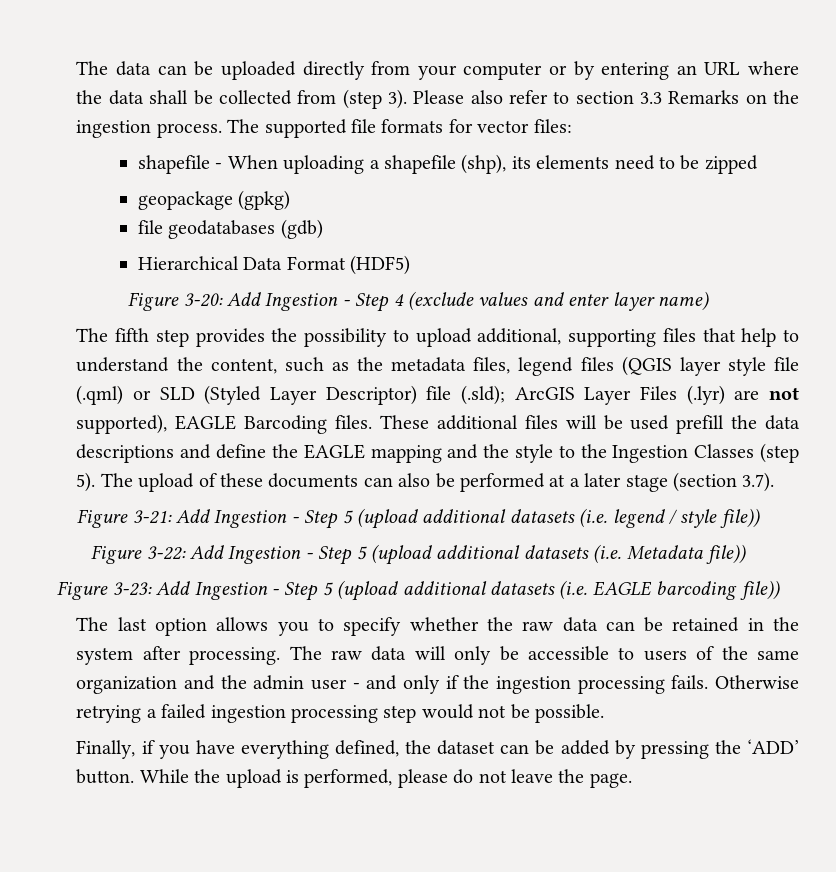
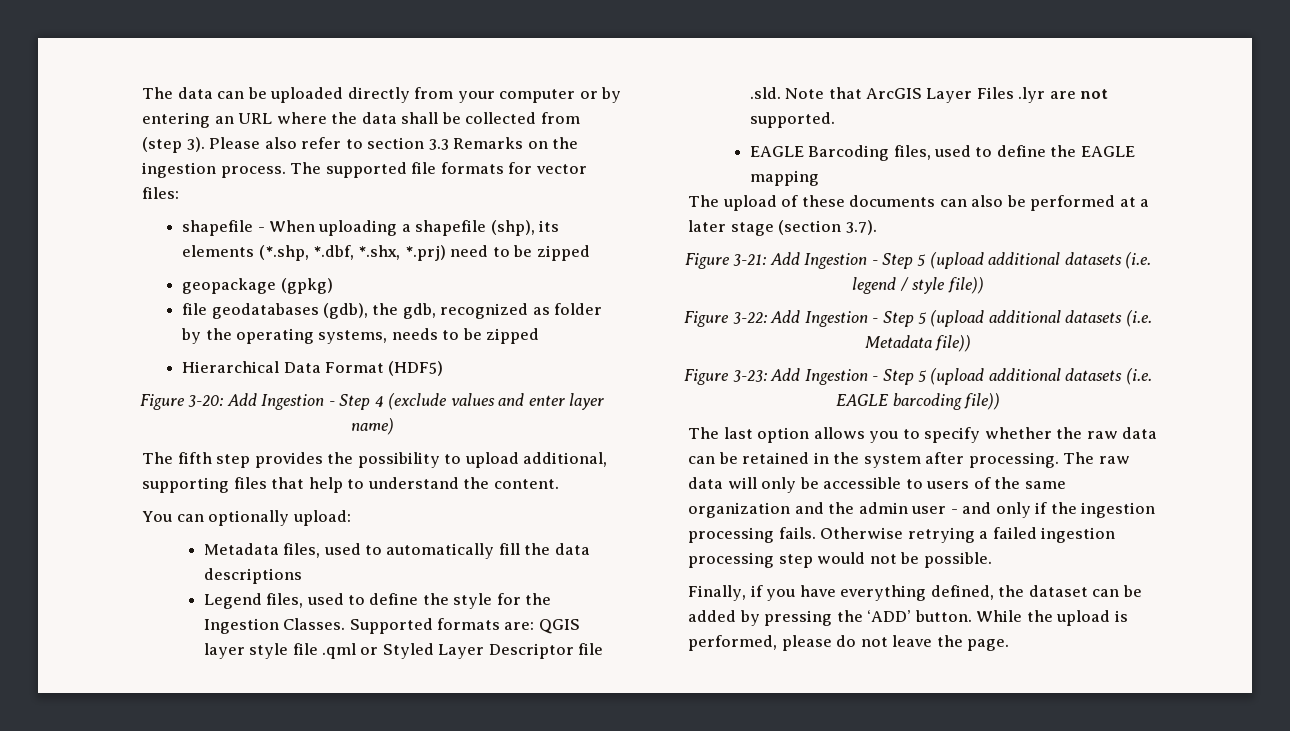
- shapefile - When uploading a shapefile (shp), its elements need to be zipped
+ shapefile - When uploading a shapefile (shp), its elements (*.shp, *.dbf, *.shx, *.prj) need to be zipped
- file geodatabases (gdb)
+ file geodatabases (gdb), the gdb, recognized as folder by the operating systems, needs to be zipped
- The fifth step provides the possibility to upload additional, supporting files that help to understand the content, such as the metadata files, legend files (QGIS layer style file (.qml) or SLD (Styled Layer Descriptor) file (.sld); ArcGIS Layer Files (.lyr) are not supported), EAGLE Barcoding files. These additional files will be used prefill the data descriptions and define the EAGLE mapping and the style to the Ingestion Classes (step 5). The upload of these documents can also be performed at a later stage (section 3.7).
+ The fifth step provides the possibility to upload additional, supporting files that help to understand the content.
+ You can optionally upload:
+ Metadata files, used to automatically fill the data descriptions
+ Legend files, used to define the style for the Ingestion Classes. Supported formats are: QGIS layer style file .qml or Styled Layer Descriptor file .sld. Note that ArcGIS Layer Files .lyr are not supported.
+ EAGLE Barcoding files, used to define the EAGLE mapping
+ The upload of these documents can also be performed at a later stage (section 3.7).

